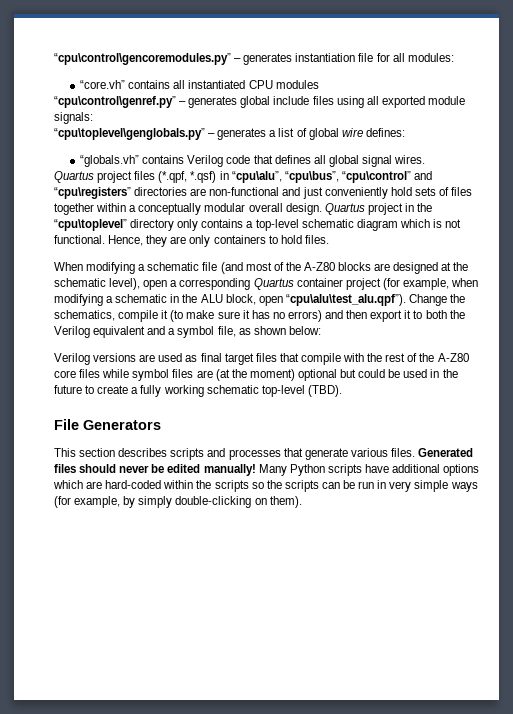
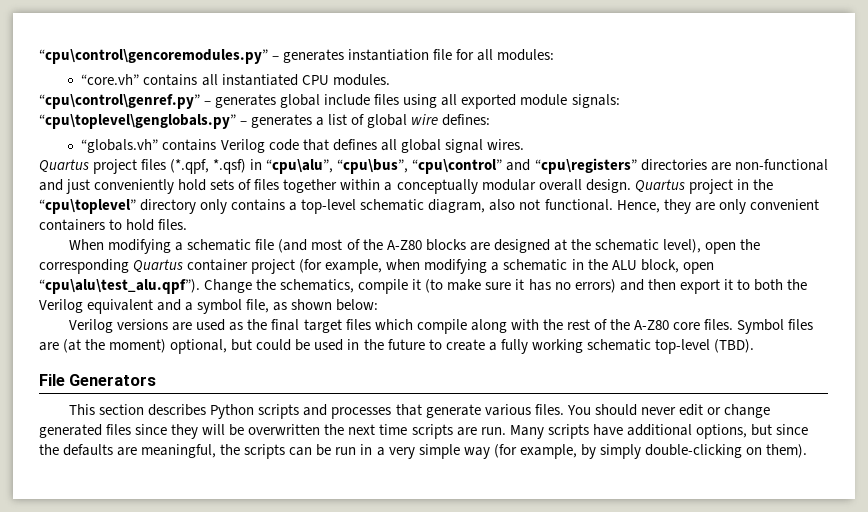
- “core.vh” contains all instantiated CPU modules
+ “core.vh” contains all instantiated CPU modules.
- Quartus project in the “cpu\toplevel” directory only contains a top-level schematic diagram which is not functional.
+ Quartus project in the “cpu\toplevel” directory only contains a top-level schematic diagram, also not functional.
- Hence, they are only containers to hold files.
+ Hence, they are only convenient containers to hold files.
- When modifying a schematic file (and most of the A-Z80 blocks are designed at the schematic level), open a corresponding Quartus container project (for example, when modifying a schematic in the ALU block, open “cpu\alu\test_alu.qpf”). Change the schematics, compile it (to make sure it has no errors) and then export it to both the Verilog equivalent and a symbol file, as shown below:
+ When modifying a schematic file (and most of the A-Z80 blocks are designed at the schematic level), open the corresponding Quartus container project (for example, when modifying a schematic in the ALU block, open “cpu\alu\test_alu.qpf”). Change the schematics, compile it (to make sure it has no errors) and then export it to both the Verilog equivalent and a symbol file, as shown below:
- Verilog versions are used as final target files that compile with the rest of the A-Z80 core files while symbol files are (at the moment) optional but could be used in the future to create a fully working schematic top-level (TBD).
+ Verilog versions are used as the final target files which compile along with the rest of the A-Z80 core files. Symbol files are (at the moment) optional, but could be used in the future to create a fully working schematic top-level (TBD).
- This section describes scripts and processes that generate various files.
+ This section describes Python scripts and processes that generate various files.
- Generated files should never be edited manually! Many Python scripts have additional options which are hard-coded within the scripts so the scripts can be run in very simple ways (for example, by simply double-clicking on them).
+ You should never edit or change generated files since they will be overwritten the next time scripts are run. Many scripts have additional options, but since the defaults are meaningful, the scripts can be run in a very simple way (for example, by simply double-clicking on them).

